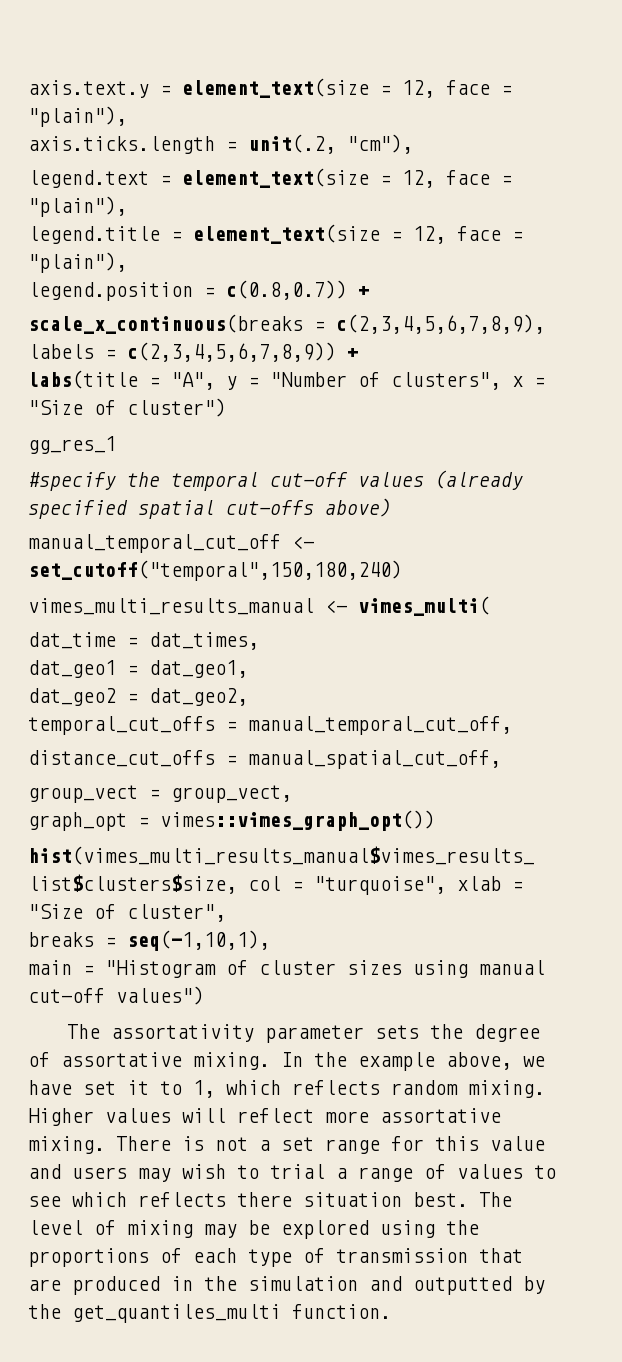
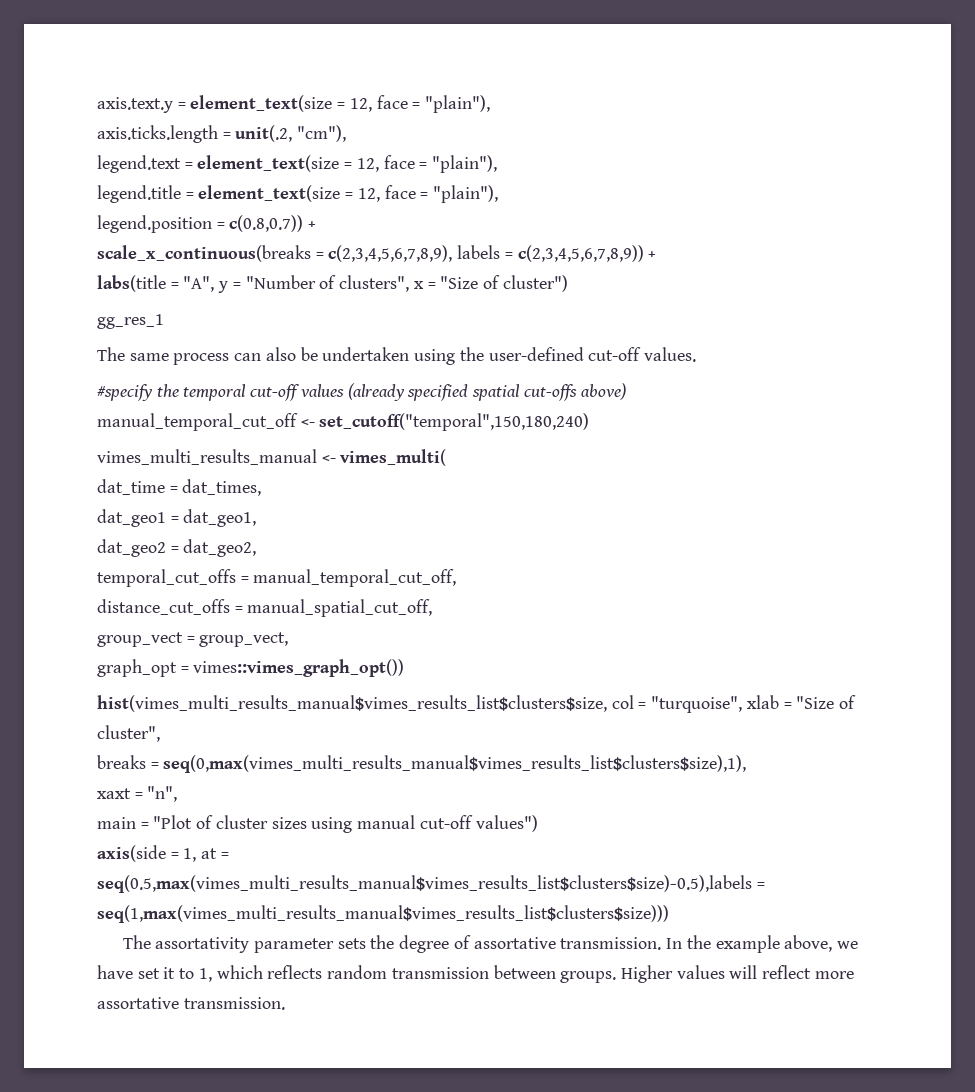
+ The same process can also be undertaken using the user-defined cut-off values.
- breaks = seq(-1,10,1),
+ breaks = seq(0,max(vimes_multi_results_manual$vimes_results_list$clusters$size),1),
+ xaxt = "n",
- main = "Histogram of cluster sizes using manual cut-off values")
+ main = "Plot of cluster sizes using manual cut-off values")
+ axis(side = 1, at = seq(0.5,max(vimes_multi_results_manual$vimes_results_list$clusters$size)-0.5),labels = seq(1,max(vimes_multi_results_manual$vimes_results_list$clusters$size)))
- The assortativity parameter sets the degree of assortative mixing.
+ The assortativity parameter sets the degree of assortative transmission.
- In the example above, we have set it to 1, which reflects random mixing.
+ In the example above, we have set it to 1, which reflects random transmission between groups.
- Higher values will reflect more assortative mixing. There is not a set range for this value and users may wish to trial a range of values to see which reflects there situation best. The level of mixing may be explored using the proportions of each type of transmission that are produced in the simulation and outputted by the get_quantiles_multi function.
+ Higher values will reflect more assortative transmission.

